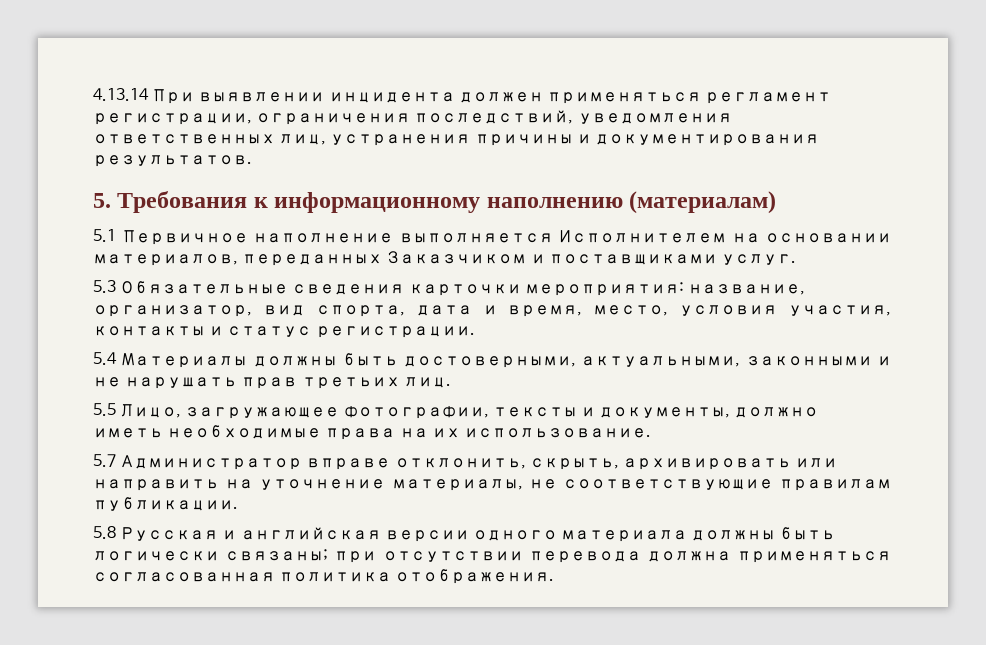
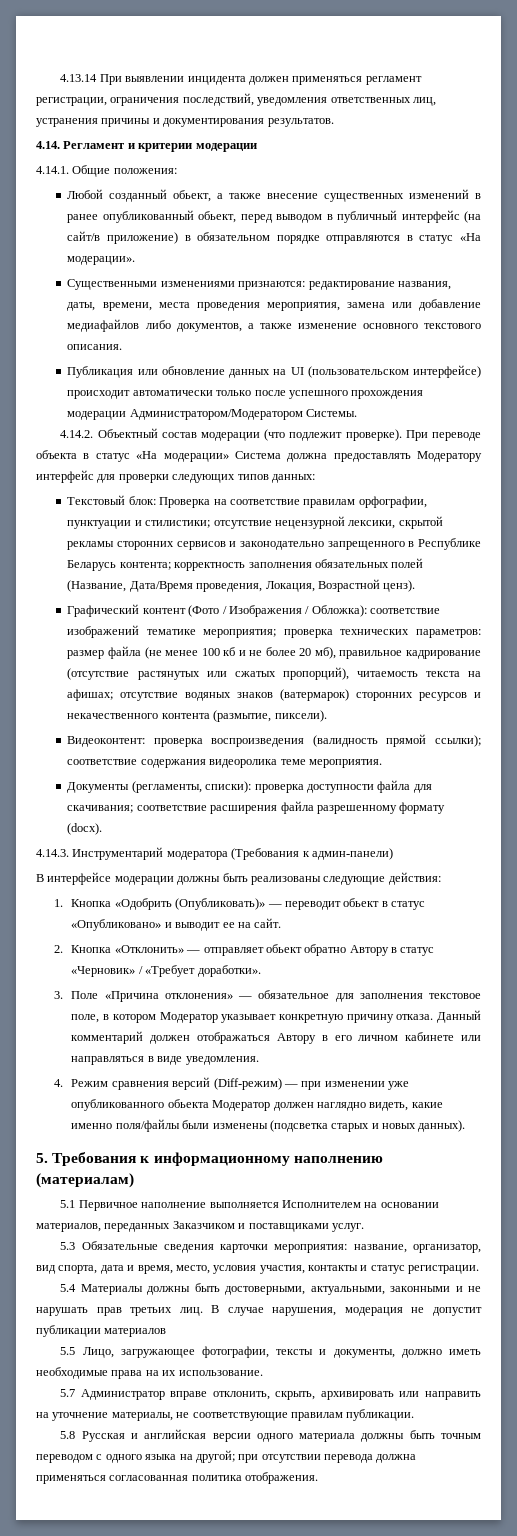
+ 4.14. Регламент и критерии модерации
+ 4.14.1. Общие положения:
+ Любой созданный обьект, а также внесение существенных изменений в ранее опубликованный обьект, перед выводом в публичный интерфейс (на сайт/в приложение) в обязательном порядке отправляются в статус «На модерации».
+ Существенными изменениями признаются: редактирование названия, даты, времени, места проведения мероприятия, замена или добавление медиафайлов либо документов, а также изменение основного текстового описания.
+ Публикация или обновление данных на UI (пользовательском интерфейсе) происходит автоматически только после успешного прохождения модерации Администратором/Модератором Системы.
+ 4.14.2. Объектный состав модерации (что подлежит проверке). При переводе объекта в статус «На модерации» Система должна предоставлять Модератору интерфейс для проверки следующих типов данных:
+ Текстовый блок: Проверка на соответствие правилам орфографии, пунктуации и стилистики; отсутствие нецензурной лексики, скрытой рекламы сторонних сервисов и законодательно запрещенного в Республике Беларусь контента; корректность заполнения обязательных полей (Название, Дата/Время проведения, Локация, Возрастной ценз).
+ Графический контент (Фото / Изображения / Обложка): соответствие изображений тематике мероприятия; проверка технических параметров: размер файла (не менее 100 кб и не более 20 мб), правильное кадрирование (отсутствие растянутых или сжатых пропорций), читаемость текста на афишах; отсутствие водяных знаков (ватермарок) сторонних ресурсов и некачественного контента (размытие, пиксели).
+ Видеоконтент: проверка воспроизведения (валидность прямой ссылки); соответствие содержания видеоролика теме мероприятия.
+ Документы (регламенты, списки): проверка доступности файла для скачивания; соответствие расширения файла разрешенному формату (docx).
+ 4.14.3. Инструментарий модератора (Требования к админ-панели)
+ В интерфейсе модерации должны быть реализованы следующие действия:
+ 1. Кнопка «Одобрить (Опубликовать)» — переводит обьект в статус «Опубликовано» и выводит ее на сайт.
+ 2. Кнопка «Отклонить» — отправляет обьект обратно Автору в статус «Черновик» / «Требует доработки».
+ 3. Поле «Причина отклонения» — обязательное для заполнения текстовое поле, в котором Модератор указывает конкретную причину отказа. Данный комментарий должен отображаться Автору в его личном кабинете или направляться в виде уведомления.
+ 4. Режим сравнения версий (Diff-режим) — при изменении уже опубликованного обьекта Модератор должен наглядно видеть, какие именно поля/файлы были изменены (подсветка старых и новых данных).
+ В случае нарушения, модерация не допустит публикации материалов
- 5.8 Русская и английская версии одного материала должны быть логически связаны; при отсутствии перевода должна применяться согласованная политика отображения.
+ 5.8 Русская и английская версии одного материала должны быть точным переводом с одного языка на другой; при отсутствии перевода должна применяться согласованная политика отображения.

